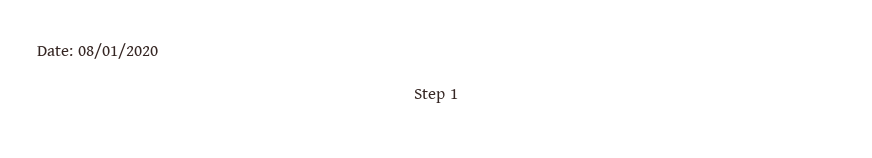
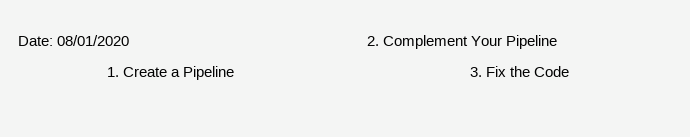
- Step 1
+ 1. Create a Pipeline
+ 2. Complement Your Pipeline
+ 3. Fix the Code

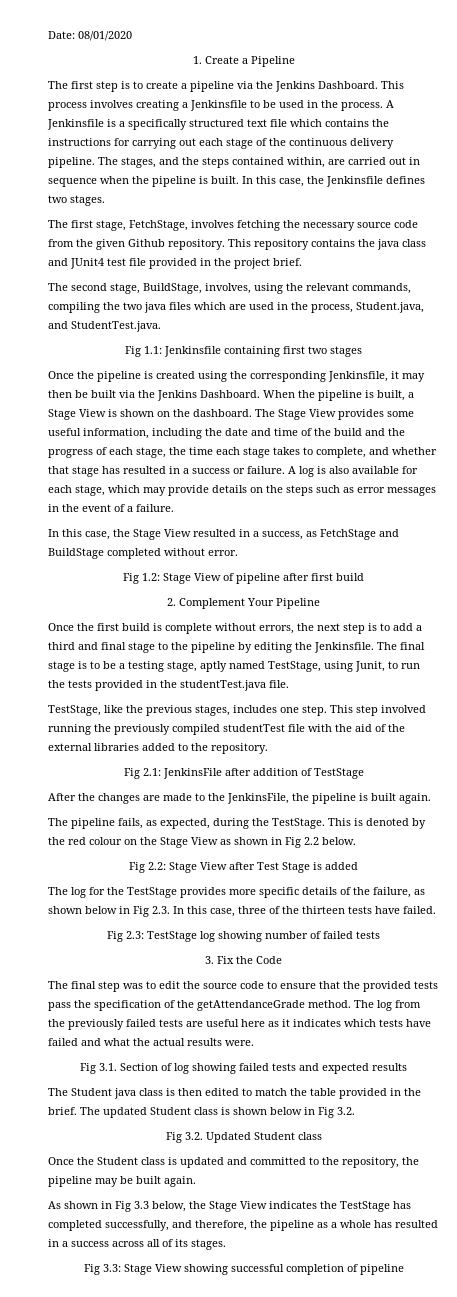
+ The first step is to create a pipeline via the Jenkins Dashboard. This process involves creating a Jenkinsfile to be used in the process. A Jenkinsfile is a specifically structured text file which contains the instructions for carrying out each stage of the continuous delivery pipeline. The stages, and the steps contained within, are carried out in sequence when the pipeline is built. In this case, the Jenkinsfile defines two stages.
+ The first stage, FetchStage, involves fetching the necessary source code from the given Github repository. This repository contains the java class and JUnit4 test file provided in the project brief.
+ The second stage, BuildStage, involves, using the relevant commands, compiling the two java files which are used in the process, Student.java, and StudentTest.java.
+ Fig 1.1: Jenkinsfile containing first two stages
+ Once the pipeline is created using the corresponding Jenkinsfile, it may then be built via the Jenkins Dashboard. When the pipeline is built, a Stage View is shown on the dashboard. The Stage View provides some useful information, including the date and time of the build and the progress of each stage, the time each stage takes to complete, and whether that stage has resulted in a success or failure. A log is also available for each stage, which may provide details on the steps such as error messages in the event of a failure.
+ In this case, the Stage View resulted in a success, as FetchStage and BuildStage completed without error.
+ Fig 1.2: Stage View of pipeline after first build
  2. Complement Your Pipeline
+ Once the first build is complete without errors, the next step is to add a third and final stage to the pipeline by editing the Jenkinsfile. The final stage is to be a testing stage, aptly named TestStage, using Junit, to run the tests provided in the studentTest.java file.
+ TestStage, like the previous stages, includes one step. This step involved running the previously compiled studentTest file with the aid of the external libraries added to the repository.
+ Fig 2.1: JenkinsFile after addition of TestStage
+ After the changes are made to the JenkinsFile, the pipeline is built again.
+ The pipeline fails, as expected, during the TestStage. This is denoted by the red colour on the Stage View as shown in Fig 2.2 below.
+ Fig 2.2: Stage View after Test Stage is added
+ The log for the TestStage provides more specific details of the failure, as shown below in Fig 2.3. In this case, three of the thirteen tests have failed.
+ Fig 2.3: TestStage log showing number of failed tests
  3. Fix the Code
+ The final step was to edit the source code to ensure that the provided tests pass the specification of the getAttendanceGrade method. The log from the previously failed tests are useful here as it indicates which tests have failed and what the actual results were.
+ Fig 3.1. Section of log showing failed tests and expected results
+ The Student java class is then edited to match the table provided in the brief. The updated Student class is shown below in Fig 3.2.
+ Fig 3.2. Updated Student class
+ Once the Student class is updated and committed to the repository, the pipeline may be built again.
+ As shown in Fig 3.3 below, the Stage View indicates the TestStage has completed successfully, and therefore, the pipeline as a whole has resulted in a success across all of its stages.
+ Fig 3.3: Stage View showing successful completion of pipeline

